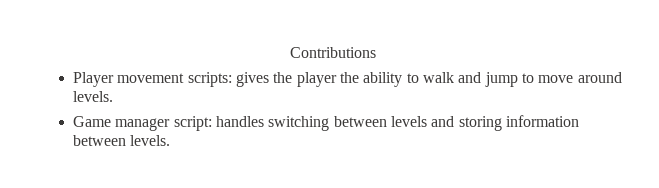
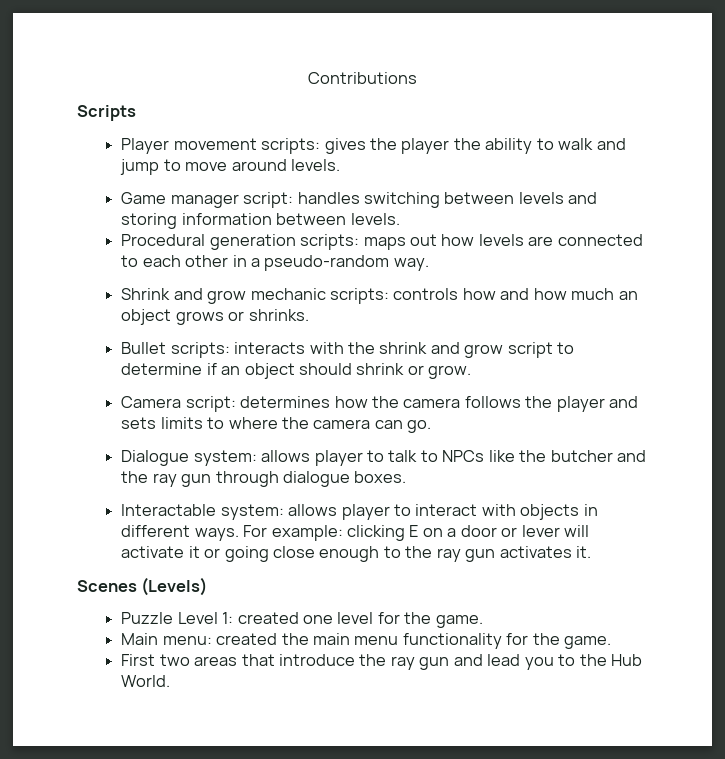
+ Scripts
+ Procedural generation scripts: maps out how levels are connected to each other in a pseudo-random way.
+ Shrink and grow mechanic scripts: controls how and how much an object grows or shrinks.
+ Bullet scripts: interacts with the shrink and grow script to determine if an object should shrink or grow.
+ Camera script: determines how the camera follows the player and sets limits to where the camera can go.
+ Dialogue system: allows player to talk to NPCs like the butcher and the ray gun through dialogue boxes.
+ Interactable system: allows player to interact with objects in different ways. For example: clicking E on a door or lever will activate it or going close enough to the ray gun activates it.
+ Scenes (Levels)
+ Puzzle Level 1: created one level for the game.
+ Main menu: created the main menu functionality for the game.
+ First two areas that introduce the ray gun and lead you to the Hub World.

